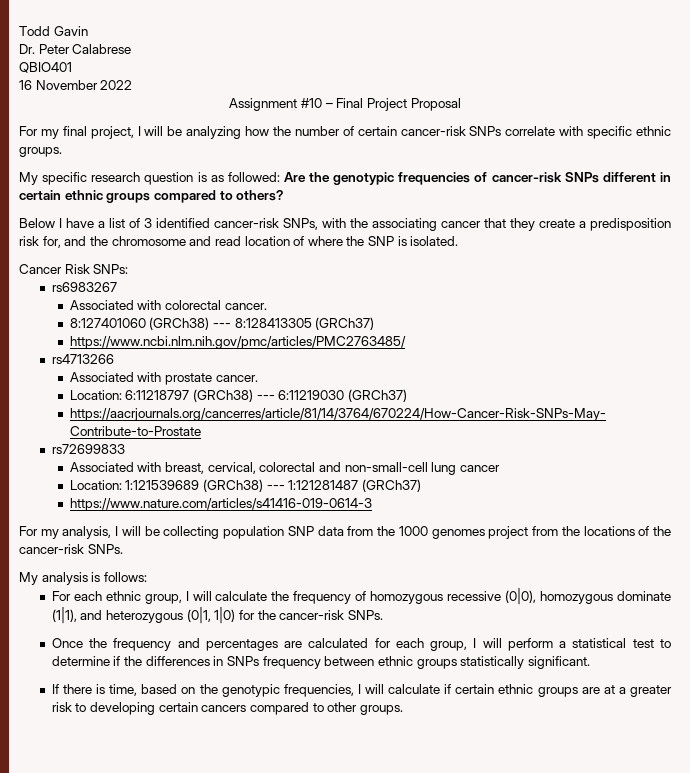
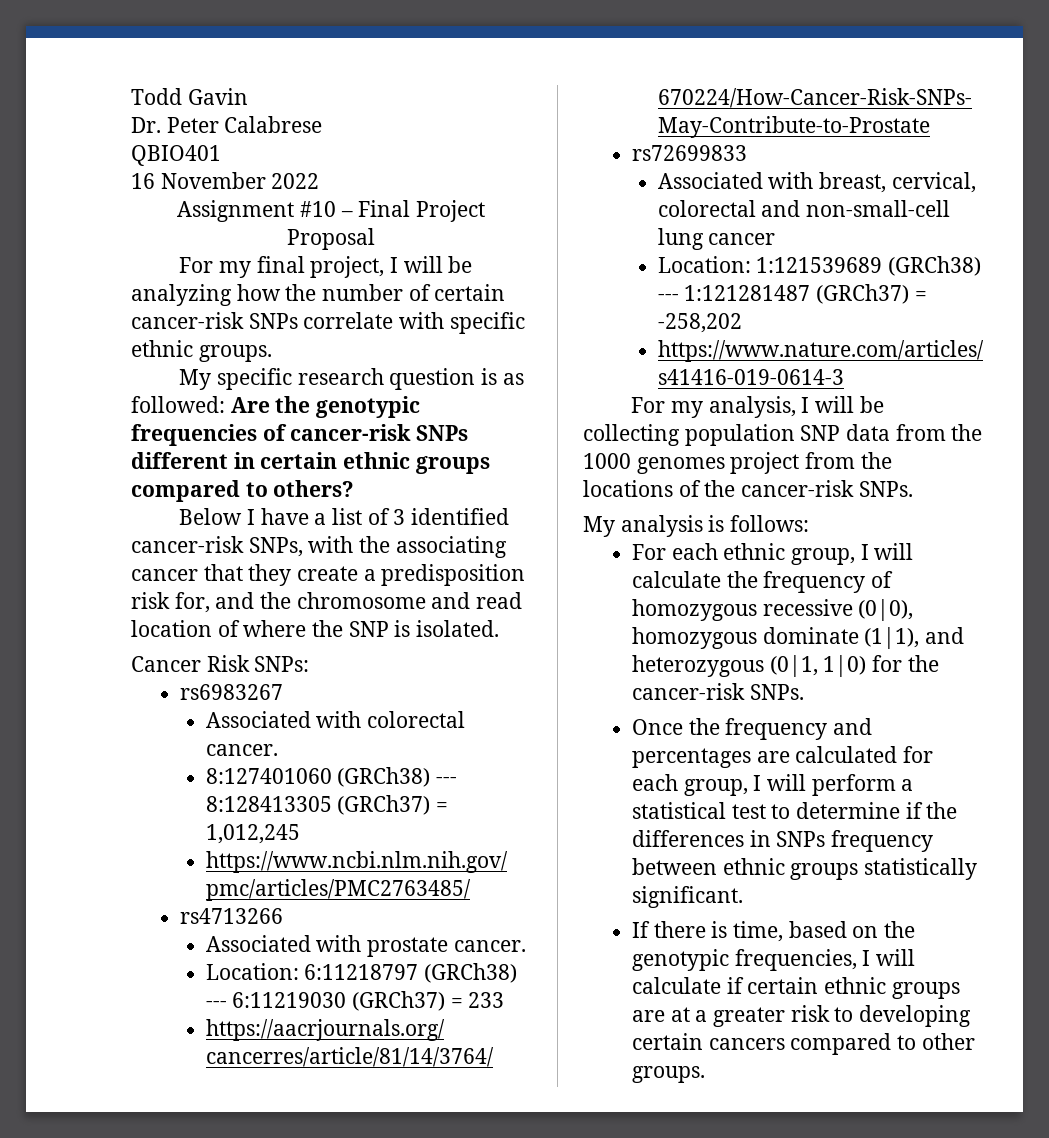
- 8:127401060 (GRCh38) --- 8:128413305 (GRCh37)
+ 8:127401060 (GRCh38) --- 8:128413305 (GRCh37) = 1,012,245
- Location: 6:11218797 (GRCh38) --- 6:11219030 (GRCh37)
+ Location: 6:11218797 (GRCh38) --- 6:11219030 (GRCh37) = 233
- Location: 1:121539689 (GRCh38) --- 1:121281487 (GRCh37)
+ Location: 1:121539689 (GRCh38) --- 1:121281487 (GRCh37) = -258,202

